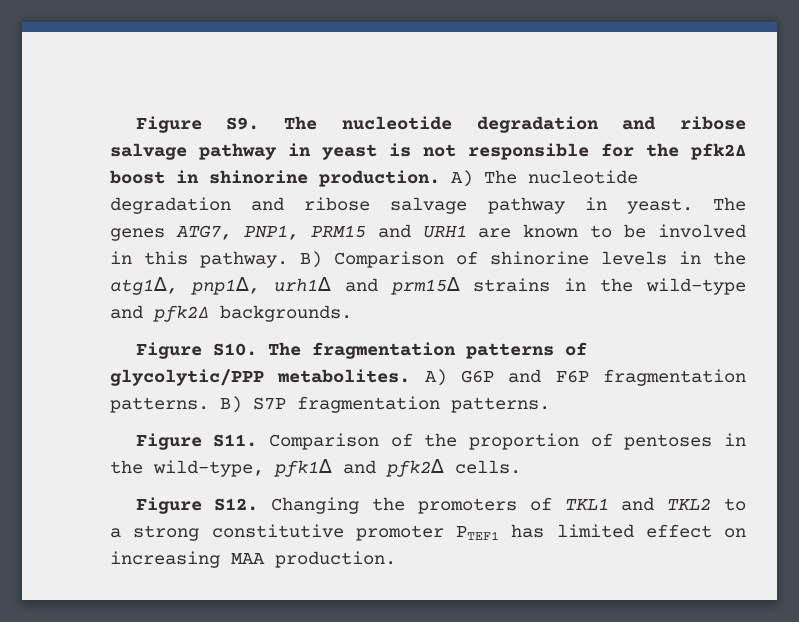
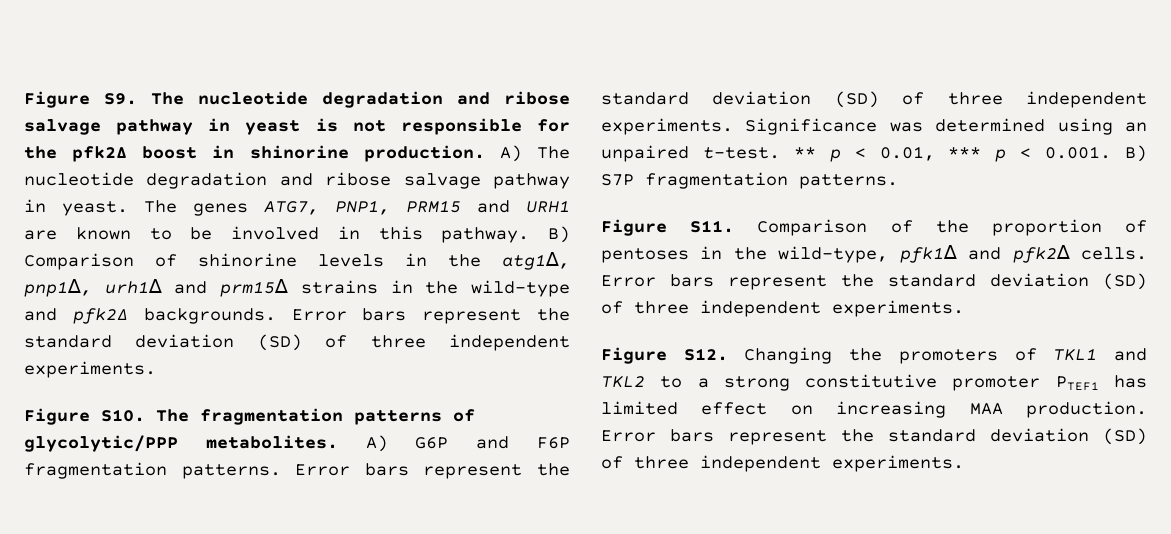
- B) Comparison of shinorine levels in the atg1∆, pnp1∆, urh1∆ and prm15∆ strains in the wild-type and pfk2Δ backgrounds.
+ B) Comparison of shinorine levels in the atg1∆, pnp1∆, urh1∆ and prm15∆ strains in the wild-type and pfk2Δ backgrounds. Error bars represent the standard deviation (SD) of three independent experiments.
- B) S7P fragmentation patterns.
+ Error bars represent the standard deviation (SD) of three independent experiments. Significance was determined using an unpaired t-test. ** p < 0.01, *** p < 0.001. B) S7P fragmentation patterns.
- Figure S11. Comparison of the proportion of pentoses in the wild-type, pfk1∆ and pfk2∆ cells.
+ Figure S11. Comparison of the proportion of pentoses in the wild-type, pfk1∆ and pfk2∆ cells. Error bars represent the standard deviation (SD) of three independent experiments.
- Figure S12. Changing the promoters of TKL1 and TKL2 to a strong constitutive promoter PTEF1 has limited effect on increasing MAA production.
+ Figure S12. Changing the promoters of TKL1 and TKL2 to a strong constitutive promoter PTEF1 has limited effect on increasing MAA production. Error bars represent the standard deviation (SD) of three independent experiments.

